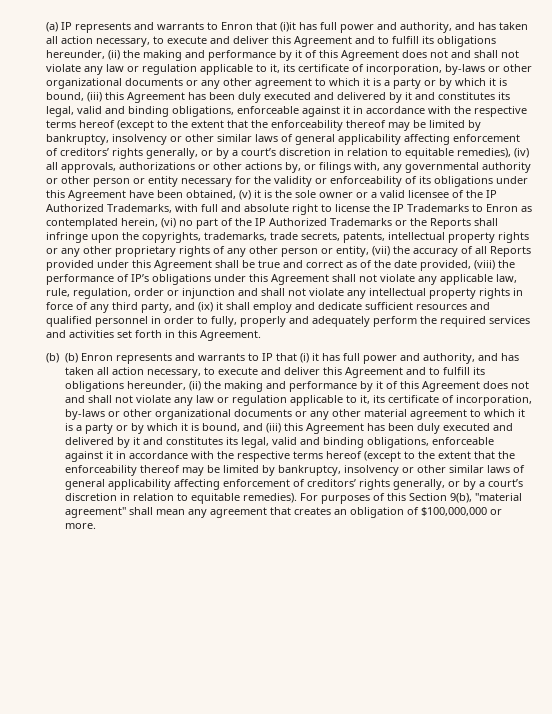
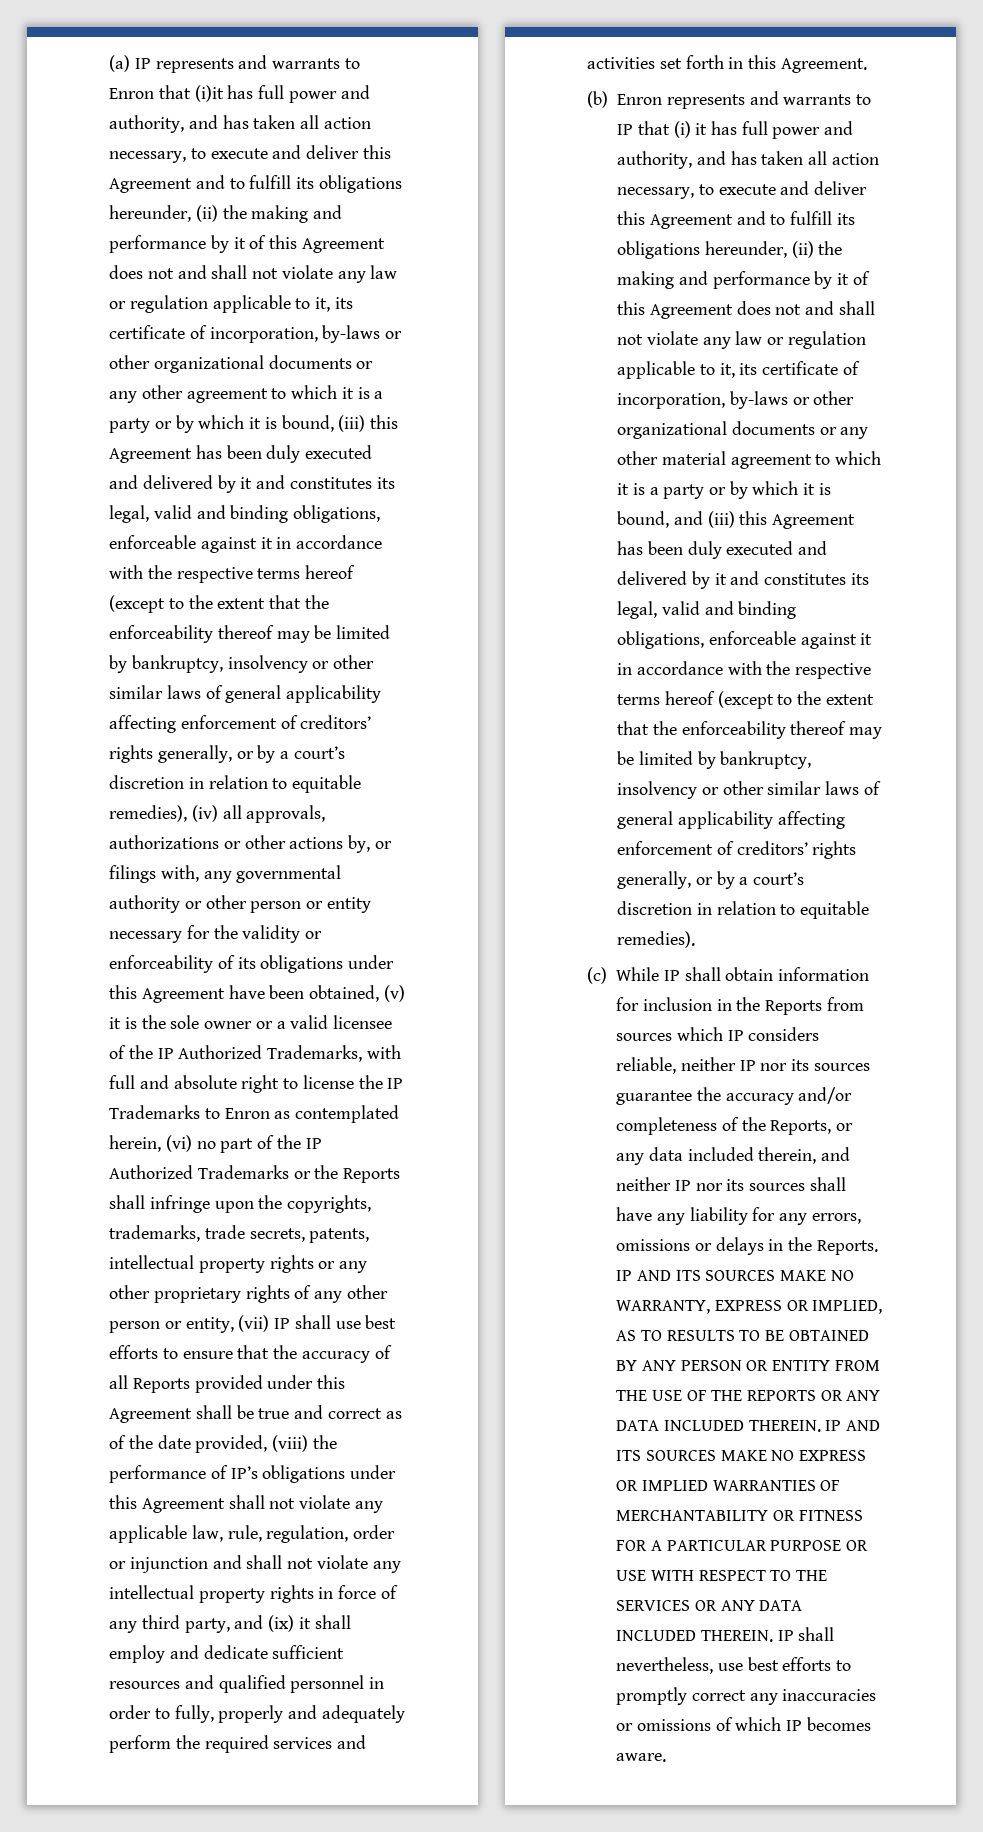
- (a) IP represents and warrants to Enron that (i)it has full power and authority, and has taken all action necessary, to execute and deliver this Agreement and to fulfill its obligations hereunder, (ii) the making and performance by it of this Agreement does not and shall not violate any law or regulation applicable to it, its certificate of incorporation, by-laws or other organizational documents or any other agreement to which it is a party or by which it is bound, (iii) this Agreement has been duly executed and delivered by it and constitutes its legal, valid and binding obligations, enforceable against it in accordance with the respective terms hereof (except to the extent that the enforceability thereof may be limited by bankruptcy, insolvency or other similar laws of general applicability affecting enforcement of creditors’ rights generally, or by a court’s discretion in relation to equitable remedies), (iv) all approvals, authorizations or other actions by, or filings with, any governmental authority or other person or entity necessary for the validity or enforceability of its obligations under this Agreement have been obtained, (v) it is the sole owner or a valid licensee of the IP Authorized Trademarks, with full and absolute right to license the IP Trademarks to Enron as contemplated herein, (vi) no part of the IP Authorized Trademarks or the Reports shall infringe upon the copyrights, trademarks, trade secrets, patents, intellectual property rights or any other proprietary rights of any other person or entity, (vii) the accuracy of all Reports provided under this Agreement shall be true and correct as of the date provided, (viii) the performance of IP’s obligations under this Agreement shall not violate any applicable law, rule, regulation, order or injunction and shall not violate any intellectual property rights in force of any third party, and (ix) it shall employ and dedicate sufficient resources and qualified personnel in order to fully, properly and adequately perform the required services and activities set forth in this Agreement.
+ (a) IP represents and warrants to Enron that (i)it has full power and authority, and has taken all action necessary, to execute and deliver this Agreement and to fulfill its obligations hereunder, (ii) the making and performance by it of this Agreement does not and shall not violate any law or regulation applicable to it, its certificate of incorporation, by-laws or other organizational documents or any other agreement to which it is a party or by which it is bound, (iii) this Agreement has been duly executed and delivered by it and constitutes its legal, valid and binding obligations, enforceable against it in accordance with the respective terms hereof (except to the extent that the enforceability thereof may be limited by bankruptcy, insolvency or other similar laws of general applicability affecting enforcement of creditors’ rights generally, or by a court’s discretion in relation to equitable remedies), (iv) all approvals, authorizations or other actions by, or filings with, any governmental authority or other person or entity necessary for the validity or enforceability of its obligations under this Agreement have been obtained, (v) it is the sole owner or a valid licensee of the IP Authorized Trademarks, with full and absolute right to license the IP Trademarks to Enron as contemplated herein, (vi) no part of the IP Authorized Trademarks or the Reports shall infringe upon the copyrights, trademarks, trade secrets, patents, intellectual property rights or any other proprietary rights of any other person or entity, (vii) IP shall use best efforts to ensure that the accuracy of all Reports provided under this Agreement shall be true and correct as of the date provided, (viii) the performance of IP’s obligations under this Agreement shall not violate any applicable law, rule, regulation, order or injunction and shall not violate any intellectual property rights in force of any third party, and (ix) it shall employ and dedicate sufficient resources and qualified personnel in order to fully, properly and adequately perform the required services and activities set forth in this Agreement.
- (b) (b) Enron represents and warrants to IP that (i) it has full power and authority, and has taken all action necessary, to execute and deliver this Agreement and to fulfill its obligations hereunder, (ii) the making and performance by it of this Agreement does not and shall not violate any law or regulation applicable to it, its certificate of incorporation, by-laws or other organizational documents or any other material agreement to which it is a party or by which it is bound, and (iii) this Agreement has been duly executed and delivered by it and constitutes its legal, valid and binding obligations, enforceable against it in accordance with the respective terms hereof (except to the extent that the enforceability thereof may be limited by bankruptcy, insolvency or other similar laws of general applicability affecting enforcement of creditors’ rights generally, or by a court’s discretion in relation to equitable remedies). For purposes of this Section 9(b), "material agreement" shall mean any agreement that creates an obligation of $100,000,000 or more.
+ (b) Enron represents and warrants to IP that (i) it has full power and authority, and has taken all action necessary, to execute and deliver this Agreement and to fulfill its obligations hereunder, (ii) the making and performance by it of this Agreement does not and shall not violate any law or regulation applicable to it, its certificate of incorporation, by-laws or other organizational documents or any other material agreement to which it is a party or by which it is bound, and (iii) this Agreement has been duly executed and delivered by it and constitutes its legal, valid and binding obligations, enforceable against it in accordance with the respective terms hereof (except to the extent that the enforceability thereof may be limited by bankruptcy, insolvency or other similar laws of general applicability affecting enforcement of creditors’ rights generally, or by a court’s discretion in relation to equitable remedies).
+ (c) While IP shall obtain information for inclusion in the Reports from sources which IP considers reliable, neither IP nor its sources guarantee the accuracy and/or completeness of the Reports, or any data included therein, and neither IP nor its sources shall have any liability for any errors, omissions or delays in the Reports. IP AND ITS SOURCES MAKE NO WARRANTY, EXPRESS OR IMPLIED, AS TO RESULTS TO BE OBTAINED BY ANY PERSON OR ENTITY FROM THE USE OF THE REPORTS OR ANY DATA INCLUDED THEREIN. IP AND ITS SOURCES MAKE NO EXPRESS OR IMPLIED WARRANTIES OF MERCHANTABILITY OR FITNESS FOR A PARTICULAR PURPOSE OR USE WITH RESPECT TO THE SERVICES OR ANY DATA INCLUDED THEREIN. IP shall nevertheless, use best efforts to promptly correct any inaccuracies or omissions of which IP becomes aware.

